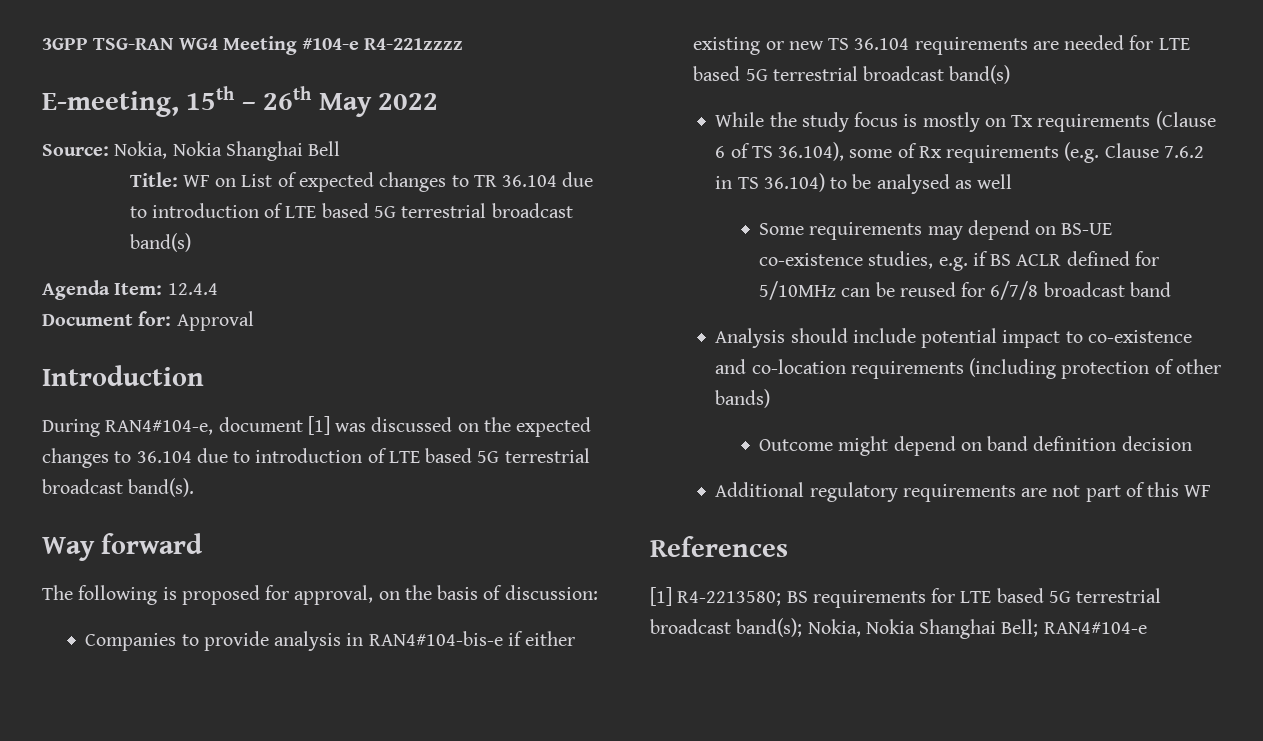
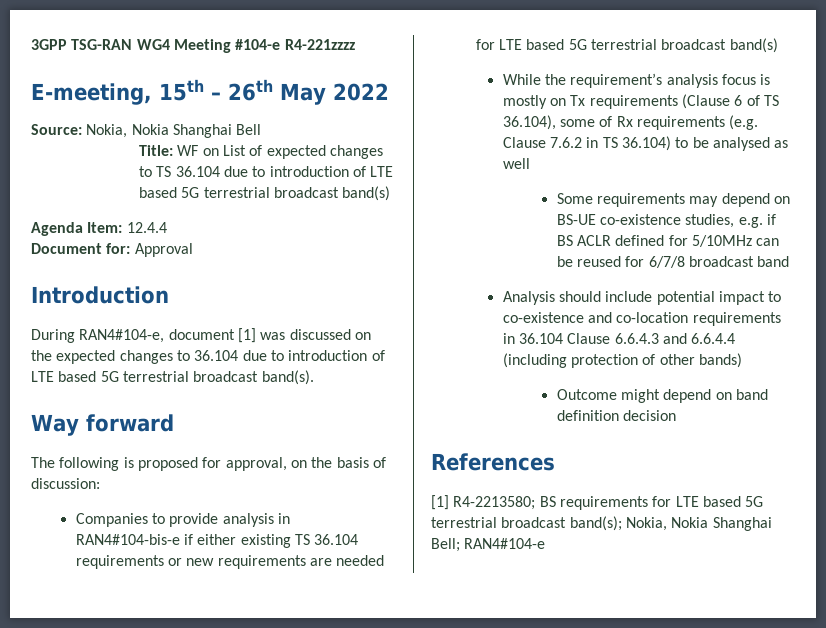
- Title: WF on List of expected changes to TR 36.104 due to introduction of LTE based 5G terrestrial broadcast band(s)
+ Title: WF on List of expected changes to TS 36.104 due to introduction of LTE based 5G terrestrial broadcast band(s)
- Companies to provide analysis in RAN4#104-bis-e if either existing or new TS 36.104 requirements are needed for LTE based 5G terrestrial broadcast band(s)
+ Companies to provide analysis in RAN4#104-bis-e if either existing TS 36.104 requirements or new requirements are needed for LTE based 5G terrestrial broadcast band(s)
- While the study focus is mostly on Tx requirements (Clause 6 of TS 36.104), some of Rx requirements (e.g. Clause 7.6.2 in TS 36.104) to be analysed as well
+ While the requirement’s analysis focus is mostly on Tx requirements (Clause 6 of TS 36.104), some of Rx requirements (e.g. Clause 7.6.2 in TS 36.104) to be analysed as well
- Analysis should include potential impact to co-existence and co-location requirements (including protection of other bands)
+ Analysis should include potential impact to co-existence and co-location requirements in 36.104 Clause 6.6.4.3 and 6.6.4.4 (including protection of other bands)
- Additional regulatory requirements are not part of this WF

